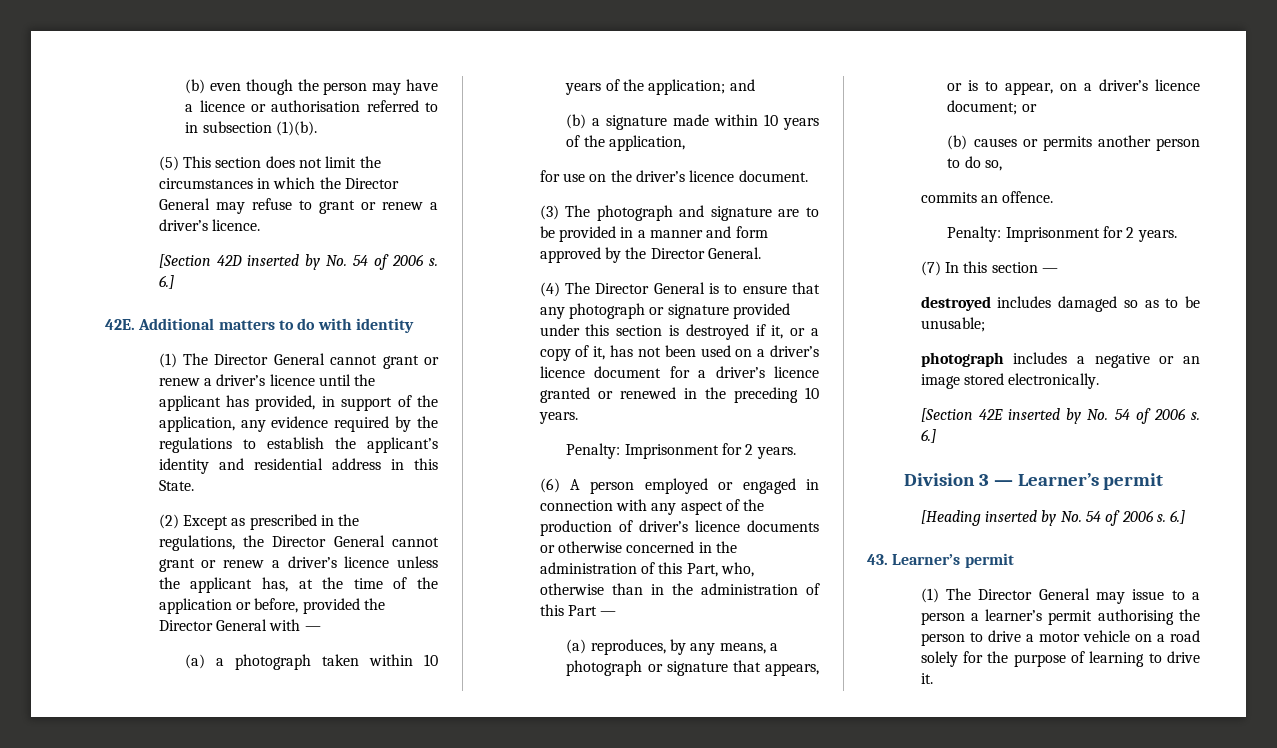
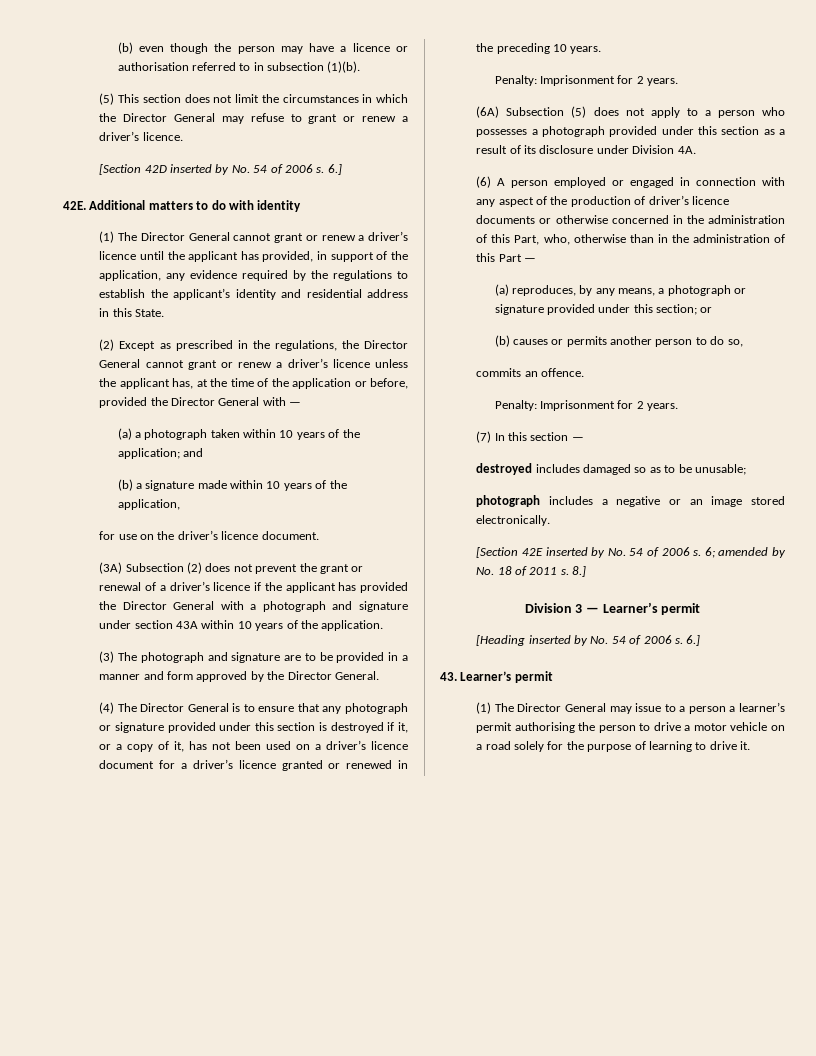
+ (3A) Subsection (2) does not prevent the grant or renewal of a driver’s licence if the applicant has provided the Director General with a photograph and signature under section 43A within 10 years of the application.
+ (6A) Subsection (5) does not apply to a person who possesses a photograph provided under this section as a result of its disclosure under Division 4A.
- (a) reproduces, by any means, a photograph or signature that appears, or is to appear, on a driver’s licence document; or
+ (a) reproduces, by any means, a photograph or signature provided under this section; or
- [Section 42E inserted by No. 54 of 2006 s. 6.]
+ [Section 42E inserted by No. 54 of 2006 s. 6; amended by No. 18 of 2011 s. 8.]

